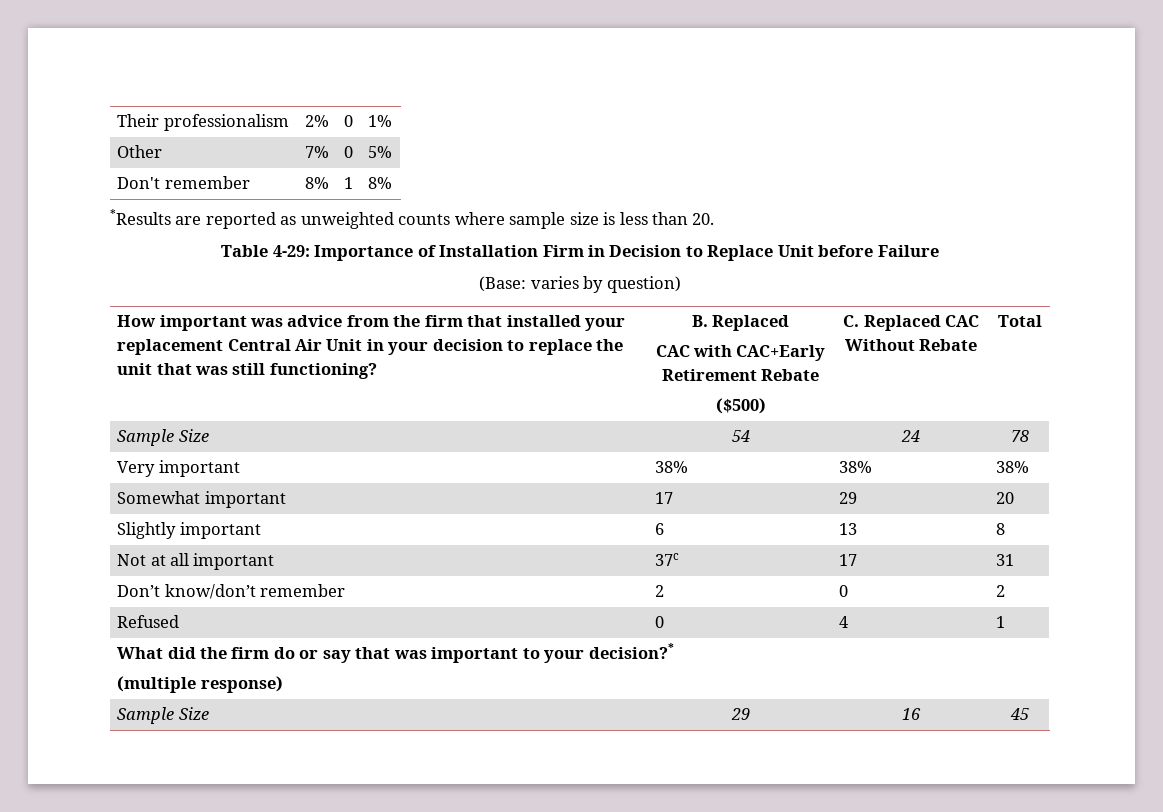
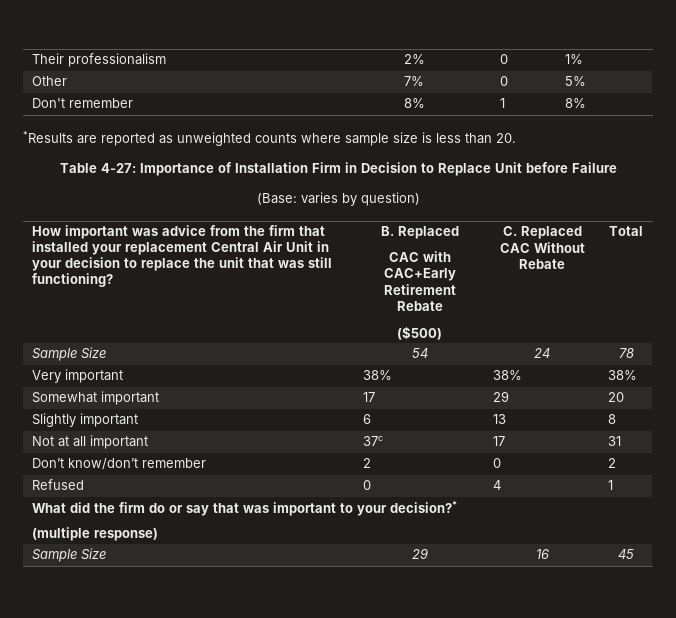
- Table 4-29: Importance of Installation Firm in Decision to Replace Unit before Failure
+ Table 4-27: Importance of Installation Firm in Decision to Replace Unit before Failure

